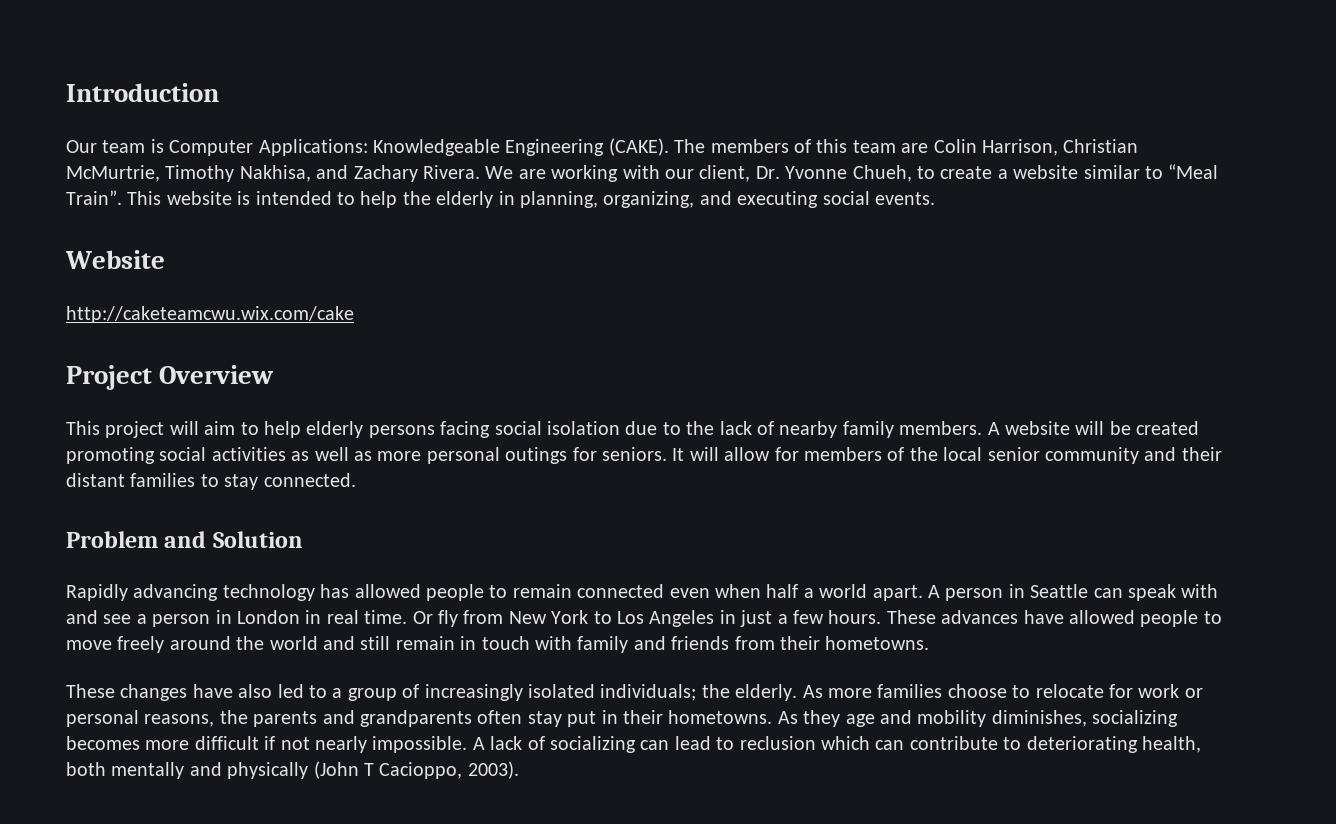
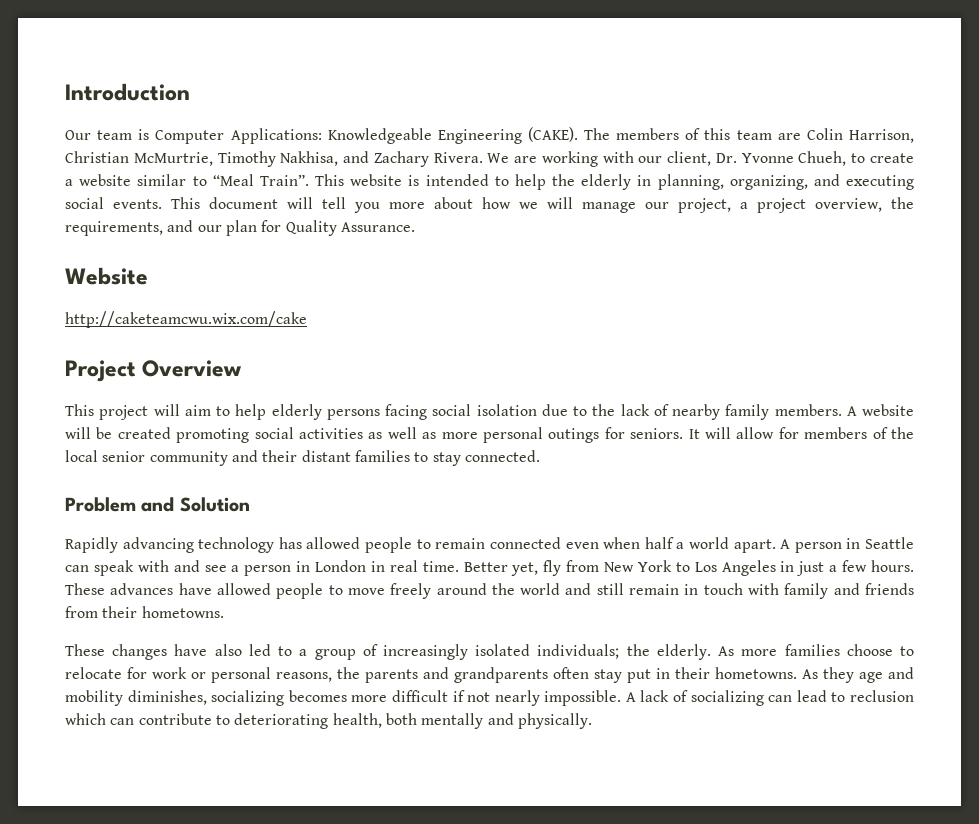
+ This document will tell you more about how we will manage our project, a project overview, the requirements, and our plan for Quality Assurance.
- Or fly from New York to Los Angeles in just a few hours.
+ Better yet, fly from New York to Los Angeles in just a few hours.
- A lack of socializing can lead to reclusion which can contribute to deteriorating health, both mentally and physically (John T Cacioppo, 2003).
+ A lack of socializing can lead to reclusion which can contribute to deteriorating health, both mentally and physically.

